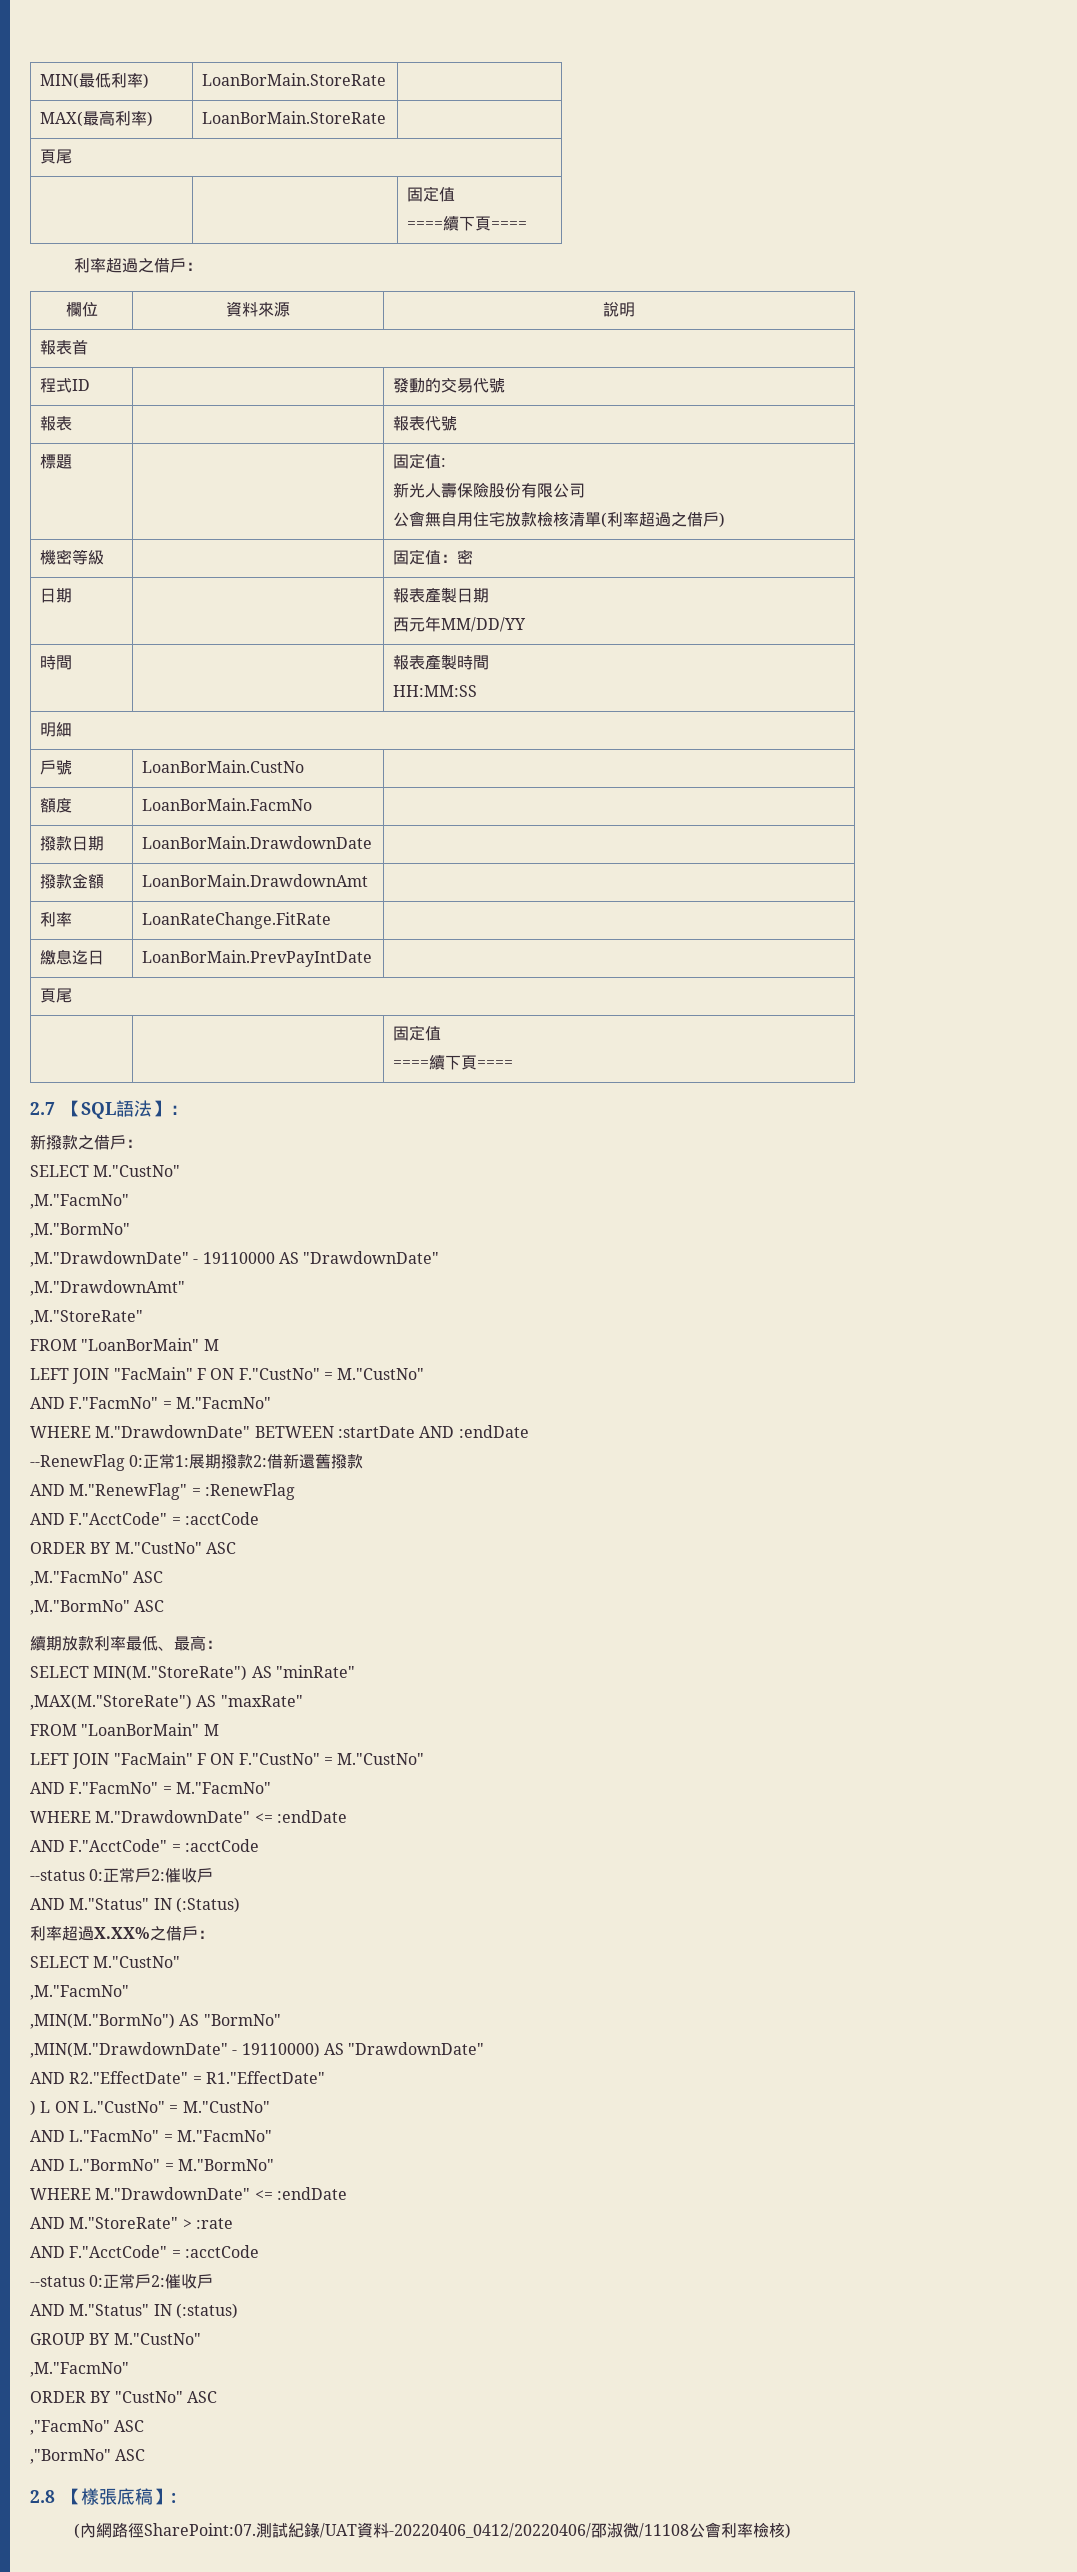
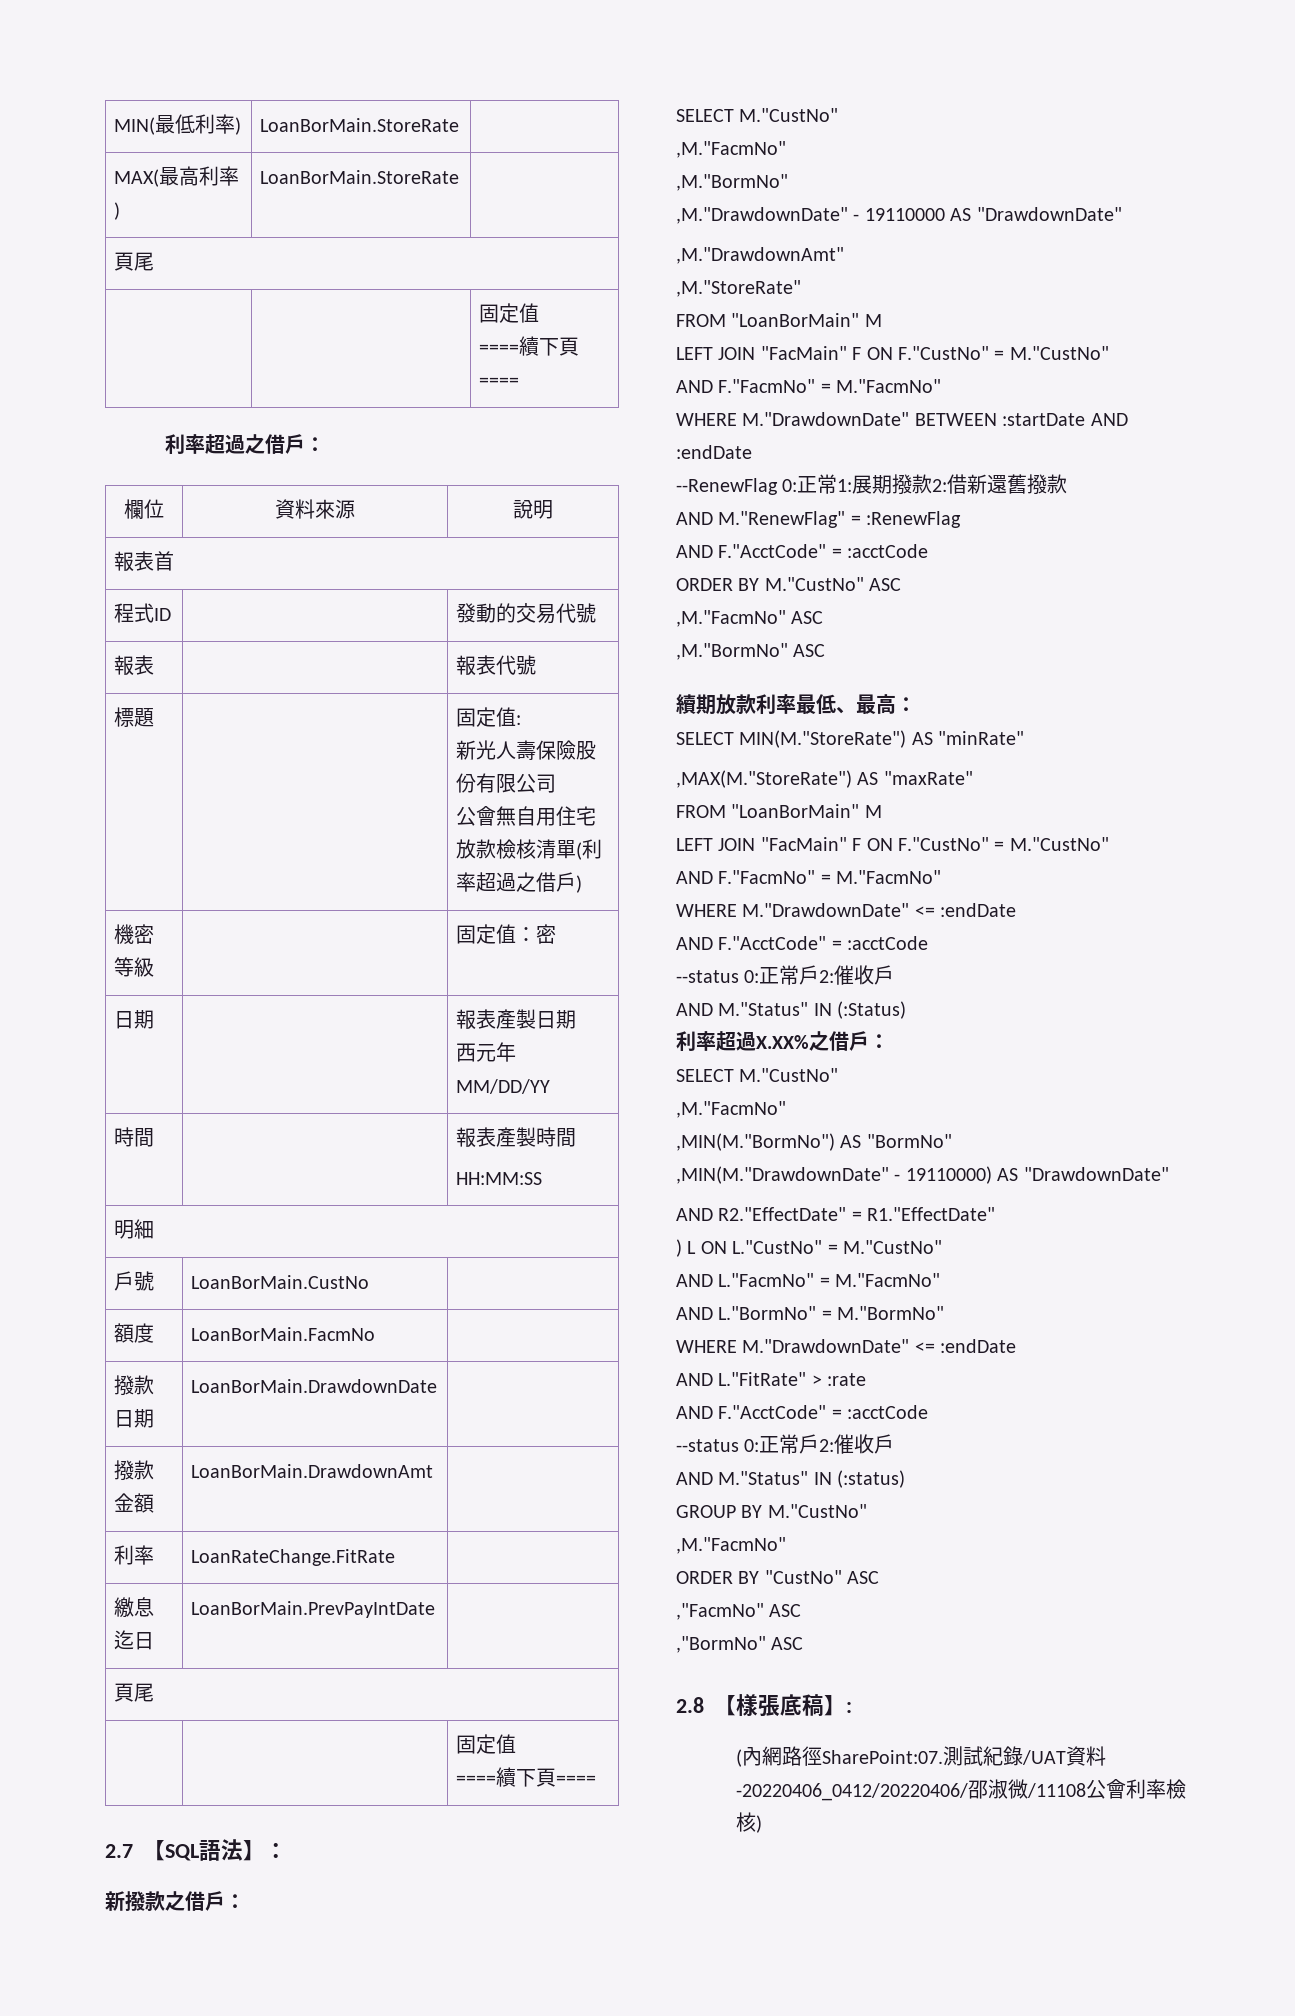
- AND M."StoreRate" > :rate
+ AND L."FitRate" > :rate

